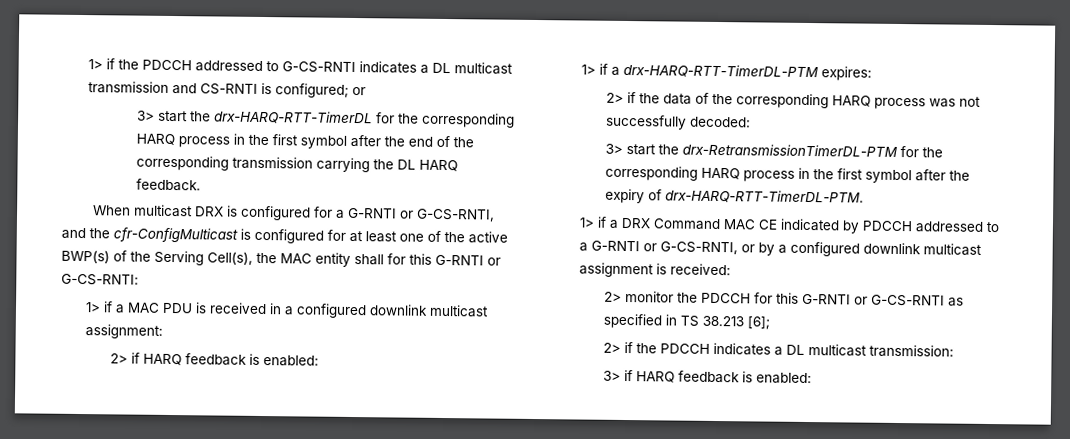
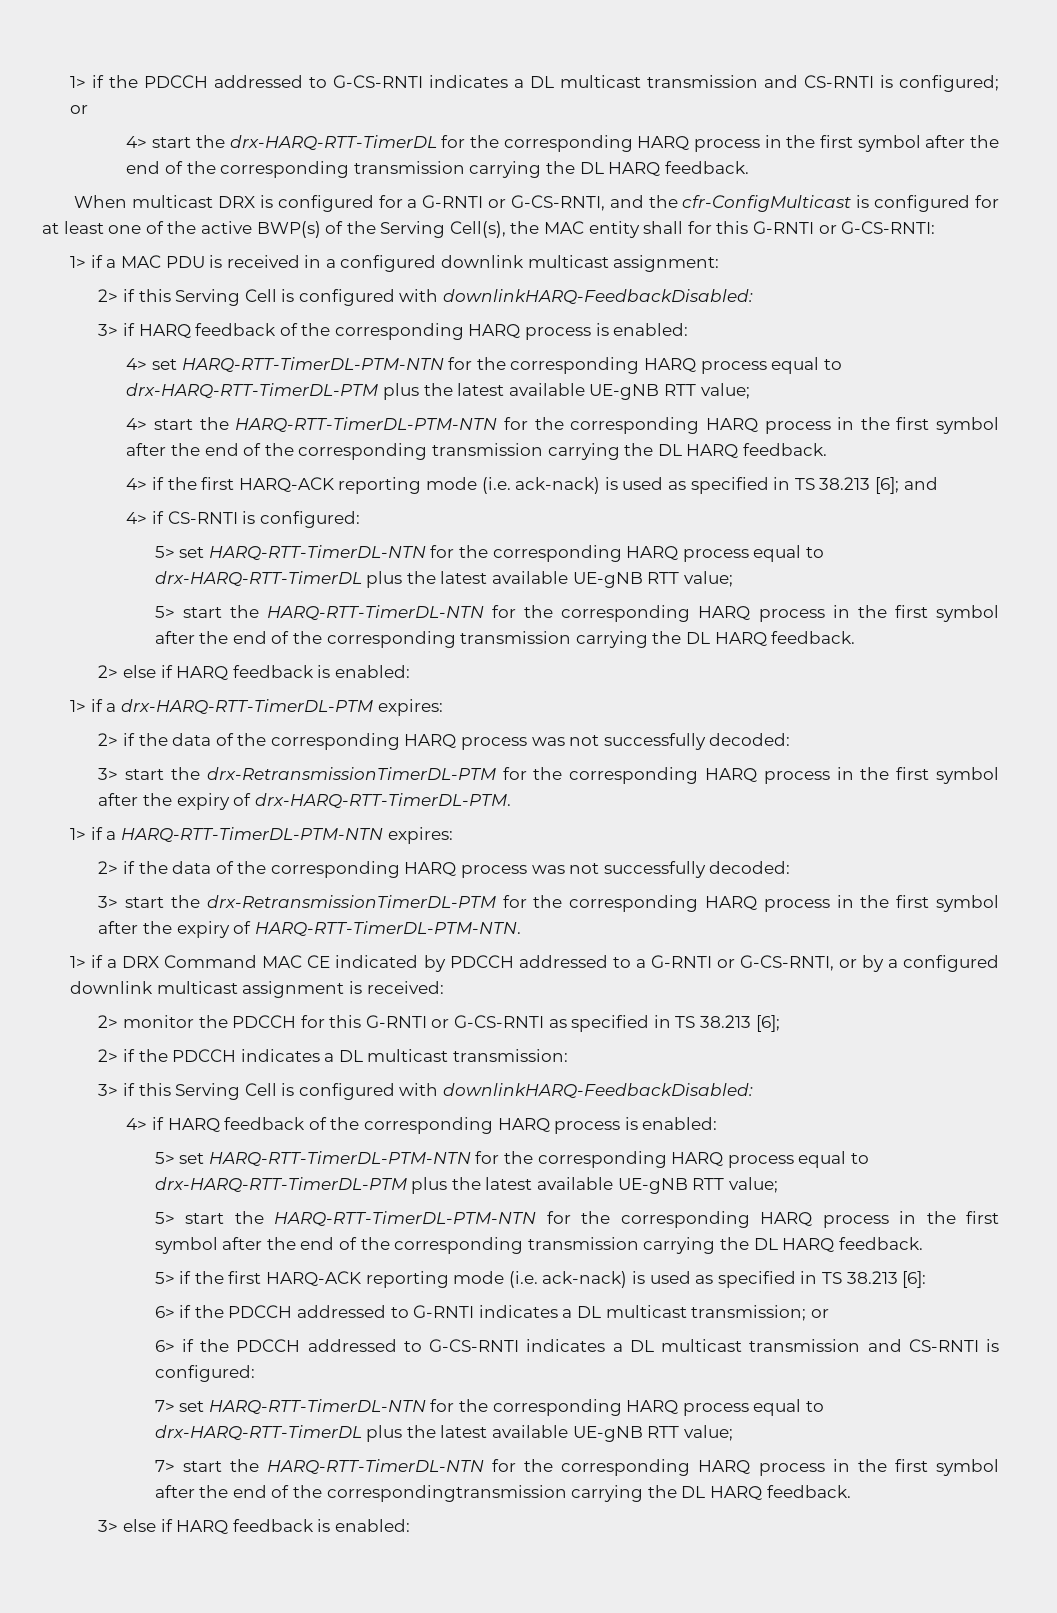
- 3> start the drx-HARQ-RTT-TimerDL for the corresponding HARQ process in the first symbol after the end of the corresponding transmission carrying the DL HARQ feedback.
+ 4> start the drx-HARQ-RTT-TimerDL for the corresponding HARQ process in the first symbol after the end of the corresponding transmission carrying the DL HARQ feedback.
- 2> if HARQ feedback is enabled:
+ 2> if this Serving Cell is configured with downlinkHARQ-FeedbackDisabled:
+ 3> if HARQ feedback of the corresponding HARQ process is enabled:
+ 4> set HARQ-RTT-TimerDL-PTM-NTN for the corresponding HARQ process equal to drx-HARQ-RTT-TimerDL-PTM plus the latest available UE-gNB RTT value;
+ 4> start the HARQ-RTT-TimerDL-PTM-NTN for the corresponding HARQ process in the first symbol after the end of the corresponding transmission carrying the DL HARQ feedback.
+ 4> if the first HARQ-ACK reporting mode (i.e. ack-nack) is used as specified in TS 38.213 [6]; and
+ 4> if CS-RNTI is configured:
+ 5> set HARQ-RTT-TimerDL-NTN for the corresponding HARQ process equal to drx-HARQ-RTT-TimerDL plus the latest available UE-gNB RTT value;
+ 5> start the HARQ-RTT-TimerDL-NTN for the corresponding HARQ process in the first symbol after the end of the corresponding transmission carrying the DL HARQ feedback.
+ 2> else if HARQ feedback is enabled:
+ 1> if a HARQ-RTT-TimerDL-PTM-NTN expires:
+ 2> if the data of the corresponding HARQ process was not successfully decoded:
+ 3> start the drx-RetransmissionTimerDL-PTM for the corresponding HARQ process in the first symbol after the expiry of HARQ-RTT-TimerDL-PTM-NTN.
- 3> if HARQ feedback is enabled:
+ 3> if this Serving Cell is configured with downlinkHARQ-FeedbackDisabled:
+ 4> if HARQ feedback of the corresponding HARQ process is enabled:
+ 5> set HARQ-RTT-TimerDL-PTM-NTN for the corresponding HARQ process equal to drx-HARQ-RTT-TimerDL-PTM plus the latest available UE-gNB RTT value;
+ 5> start the HARQ-RTT-TimerDL-PTM-NTN for the corresponding HARQ process in the first symbol after the end of the corresponding transmission carrying the DL HARQ feedback.
+ 5> if the first HARQ-ACK reporting mode (i.e. ack-nack) is used as specified in TS 38.213 [6]:
+ 6> if the PDCCH addressed to G-RNTI indicates a DL multicast transmission; or
+ 6> if the PDCCH addressed to G-CS-RNTI indicates a DL multicast transmission and CS-RNTI is configured:
+ 7> set HARQ-RTT-TimerDL-NTN for the corresponding HARQ process equal to drx-HARQ-RTT-TimerDL plus the latest available UE-gNB RTT value;
+ 7> start the HARQ-RTT-TimerDL-NTN for the corresponding HARQ process in the first symbol after the end of the correspondingtransmission carrying the DL HARQ feedback.
+ 3> else if HARQ feedback is enabled:

